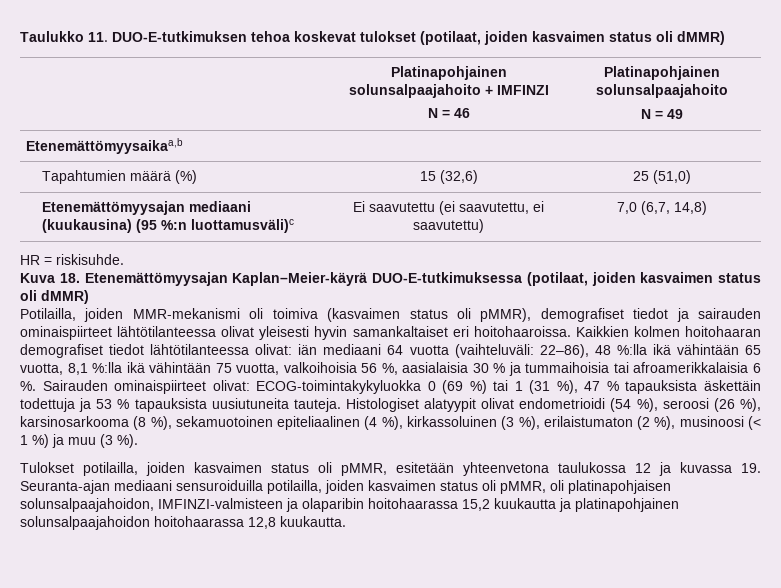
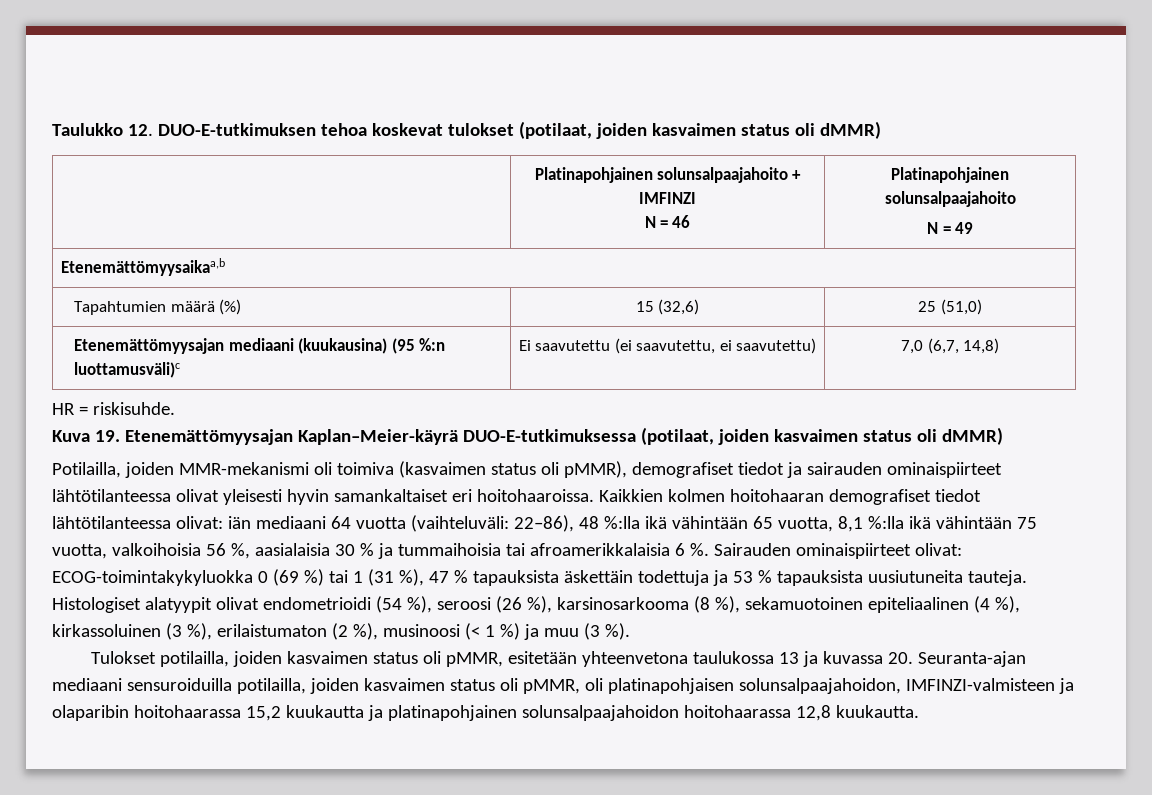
- Taulukko 11. DUO-E-tutkimuksen tehoa koskevat tulokset (potilaat, joiden kasvaimen status oli dMMR)
+ Taulukko 12. DUO-E-tutkimuksen tehoa koskevat tulokset (potilaat, joiden kasvaimen status oli dMMR)
- Kuva 18. Etenemättömyysajan Kaplan–Meier-käyrä DUO-E-tutkimuksessa (potilaat, joiden kasvaimen status oli dMMR)
+ Kuva 19. Etenemättömyysajan Kaplan–Meier-käyrä DUO-E-tutkimuksessa (potilaat, joiden kasvaimen status oli dMMR)
- Tulokset potilailla, joiden kasvaimen status oli pMMR, esitetään yhteenvetona taulukossa 12 ja kuvassa 19. Seuranta-ajan mediaani sensuroiduilla potilailla, joiden kasvaimen status oli pMMR, oli platinapohjaisen solunsalpaajahoidon, IMFINZI-valmisteen ja olaparibin hoitohaarassa 15,2 kuukautta ja platinapohjainen solunsalpaajahoidon hoitohaarassa 12,8 kuukautta.
+ Tulokset potilailla, joiden kasvaimen status oli pMMR, esitetään yhteenvetona taulukossa 13 ja kuvassa 20. Seuranta-ajan mediaani sensuroiduilla potilailla, joiden kasvaimen status oli pMMR, oli platinapohjaisen solunsalpaajahoidon, IMFINZI-valmisteen ja olaparibin hoitohaarassa 15,2 kuukautta ja platinapohjainen solunsalpaajahoidon hoitohaarassa 12,8 kuukautta.

